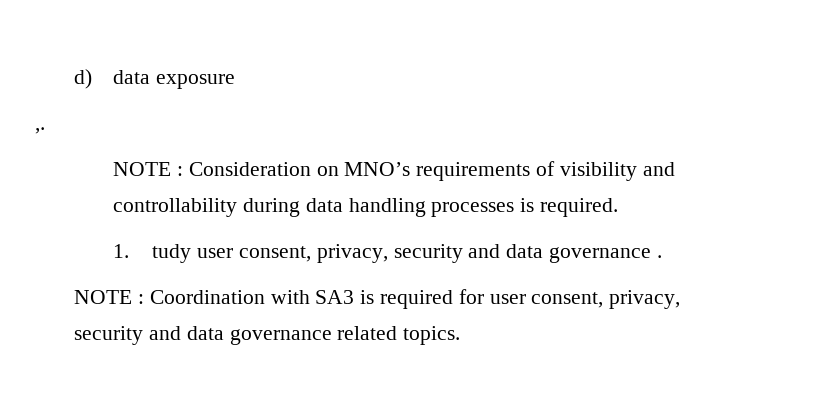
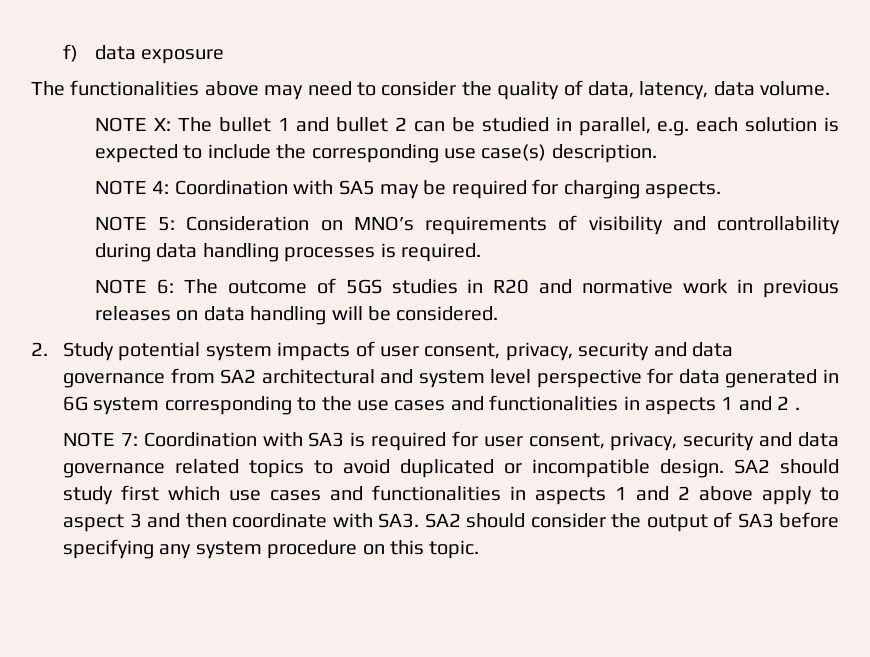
- d) data exposure
+ f) data exposure
- ,.
- NOTE : Consideration on MNO’s requirements of visibility and controllability during data handling processes is required.
+ The functionalities above may need to consider the quality of data, latency, data volume.
+ NOTE X: The bullet 1 and bullet 2 can be studied in parallel, e.g. each solution is expected to include the corresponding use case(s) description.
+ NOTE 4: Coordination with SA5 may be required for charging aspects.
+ NOTE 5: Consideration on MNO’s requirements of visibility and controllability during data handling processes is required.
- 1. tudy user consent, privacy, security and data governance .
+ NOTE 6: The outcome of 5GS studies in R20 and normative work in previous releases on data handling will be considered.
+ 2. Study potential system impacts of user consent, privacy, security and data governance from SA2 architectural and system level perspective for data generated in 6G system corresponding to the use cases and functionalities in aspects 1 and 2 .
- NOTE : Coordination with SA3 is required for user consent, privacy, security and data governance related topics.
+ NOTE 7: Coordination with SA3 is required for user consent, privacy, security and data governance related topics to avoid duplicated or incompatible design. SA2 should study first which use cases and functionalities in aspects 1 and 2 above apply to aspect 3 and then coordinate with SA3. SA2 should consider the output of SA3 before specifying any system procedure on this topic.

